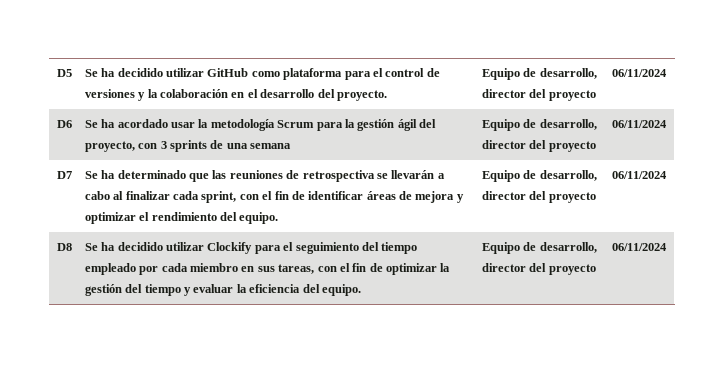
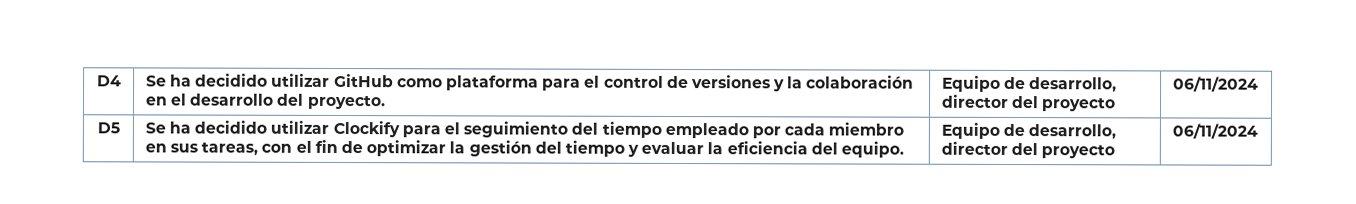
- D5 | Se ha decidido utilizar GitHub como plataforma para el control de versiones y la colaboración en el desarrollo del proyecto. | Equipo de desarrollo, director del proyecto | 06/11/2024
+ D4 | Se ha decidido utilizar GitHub como plataforma para el control de versiones y la colaboración en el desarrollo del proyecto. | Equipo de desarrollo, director del proyecto | 06/11/2024
- D6 | Se ha acordado usar la metodología Scrum para la gestión ágil del proyecto, con 3 sprints de una semana | Equipo de desarrollo, director del proyecto | 06/11/2024
- D7 | Se ha determinado que las reuniones de retrospectiva se llevarán a cabo al finalizar cada sprint, con el fin de identificar áreas de mejora y optimizar el rendimiento del equipo. | Equipo de desarrollo, director del proyecto | 06/11/2024
- D8 | Se ha decidido utilizar Clockify para el seguimiento del tiempo empleado por cada miembro en sus tareas, con el fin de optimizar la gestión del tiempo y evaluar la eficiencia del equipo. | Equipo de desarrollo, director del proyecto | 06/11/2024
+ D5 | Se ha decidido utilizar Clockify para el seguimiento del tiempo empleado por cada miembro en sus tareas, con el fin de optimizar la gestión del tiempo y evaluar la eficiencia del equipo. | Equipo de desarrollo, director del proyecto | 06/11/2024

